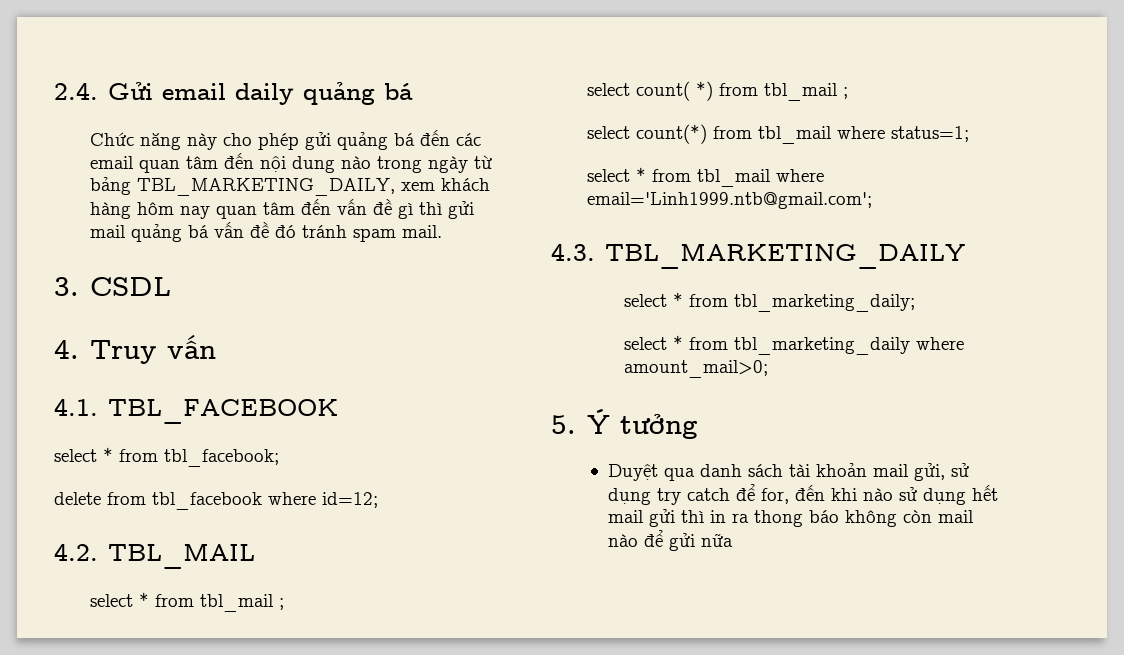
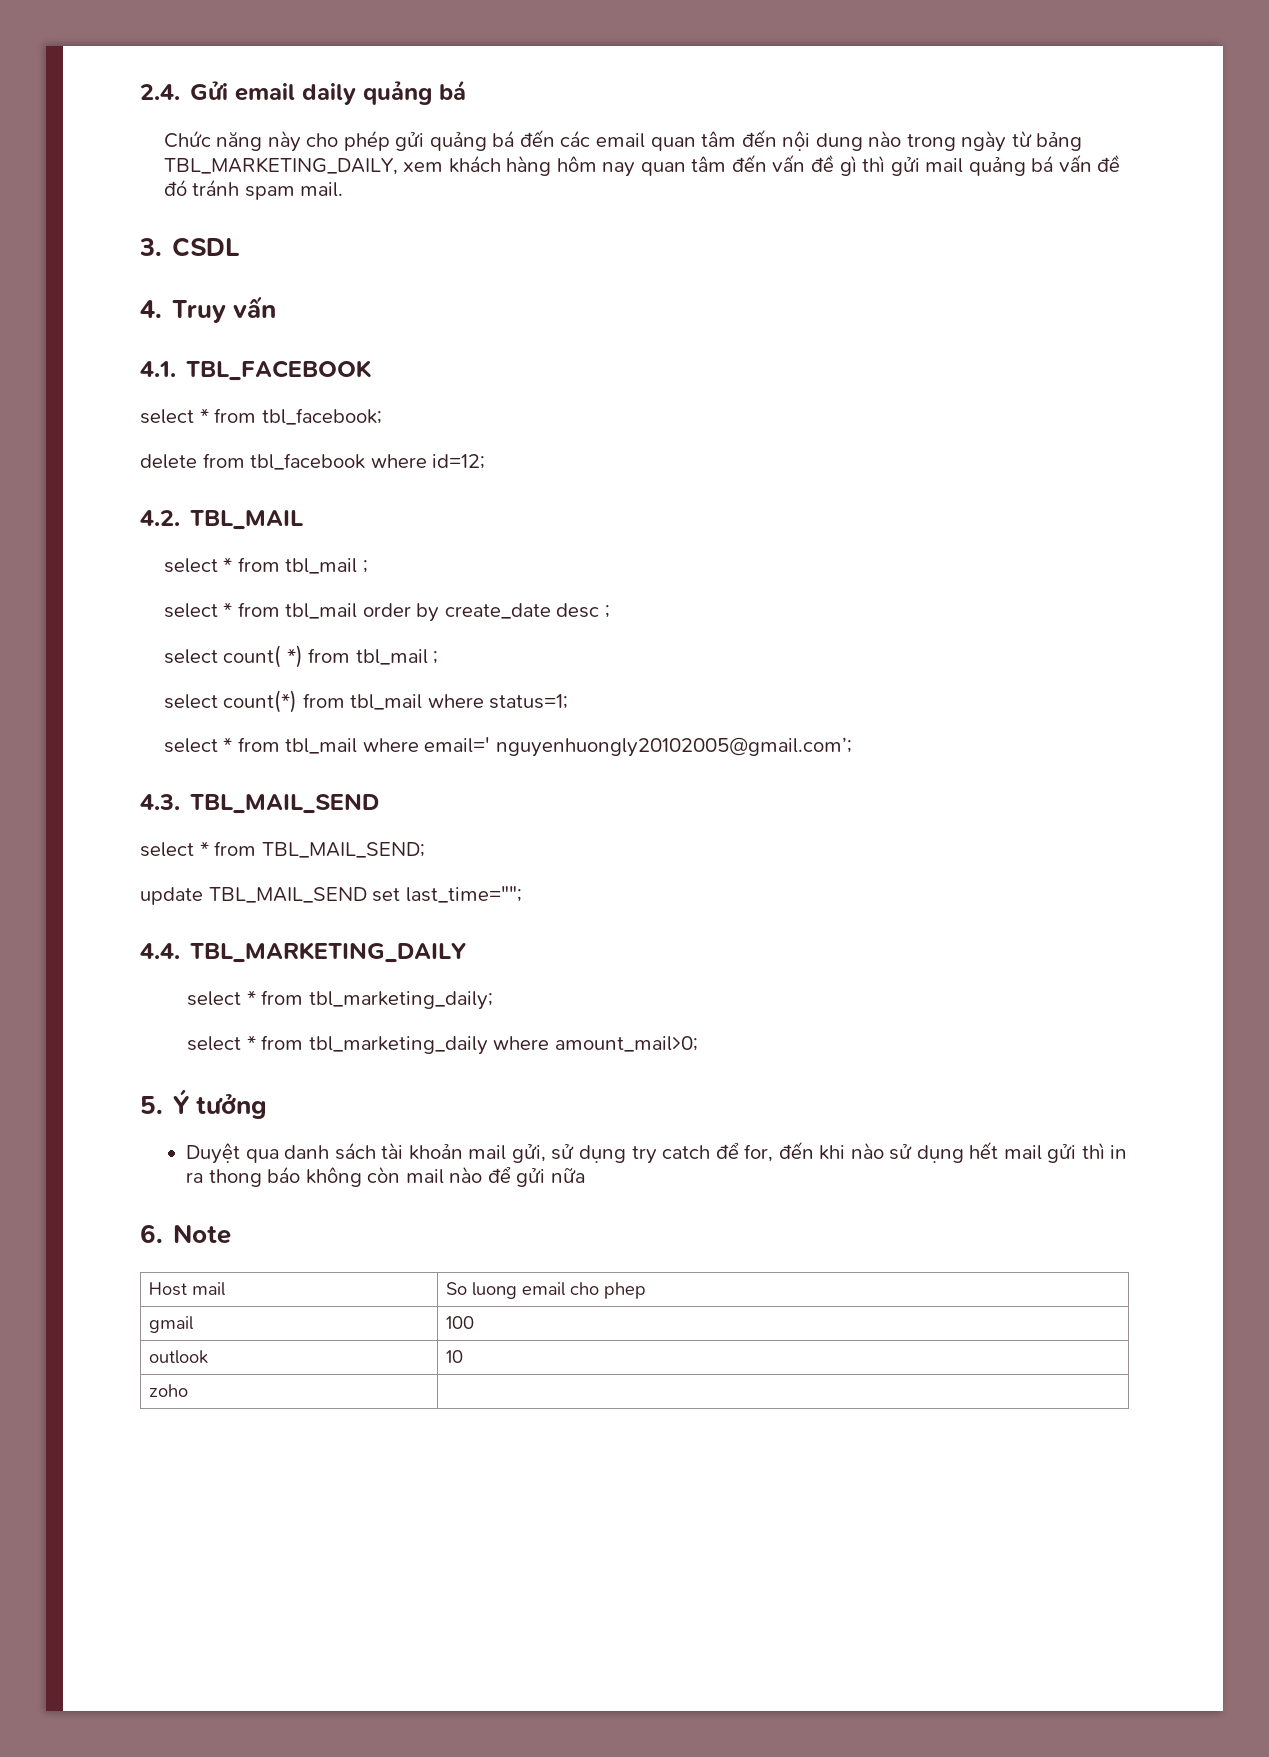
+ select * from tbl_mail order by create_date desc ;
- select * from tbl_mail where email='Linh1999.ntb@gmail.com';
- 4.3. TBL_MARKETING_DAILY
+ select * from tbl_mail where email=' nguyenhuongly20102005@gmail.com’;
+ 4.3. TBL_MAIL_SEND
+ select * from TBL_MAIL_SEND;
+ update TBL_MAIL_SEND set last_time="";
+ 4.4. TBL_MARKETING_DAILY
+ 6. Note
+ Host mail | So luong email cho phep
+ gmail | 100
+ outlook | 10
+ zoho |

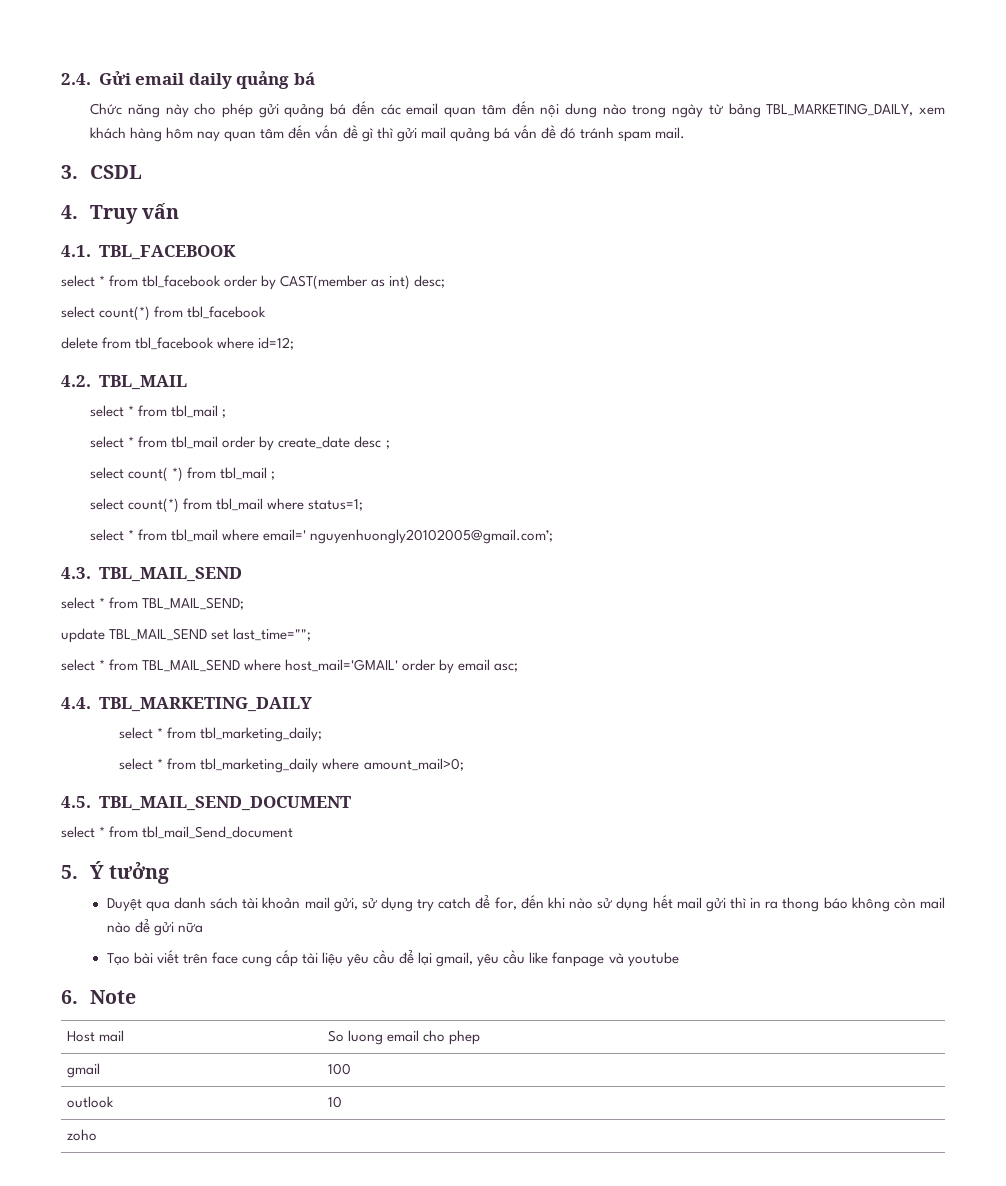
- select * from tbl_facebook;
+ select * from tbl_facebook order by CAST(member as int) desc;
+ select count(*) from tbl_facebook
+ select * from TBL_MAIL_SEND where host_mail='GMAIL' order by email asc;
+ 4.5. TBL_MAIL_SEND_DOCUMENT
+ select * from tbl_mail_Send_document
+ Tạo bài viết trên face cung cấp tài liệu yêu cầu để lại gmail, yêu cầu like fanpage và youtube

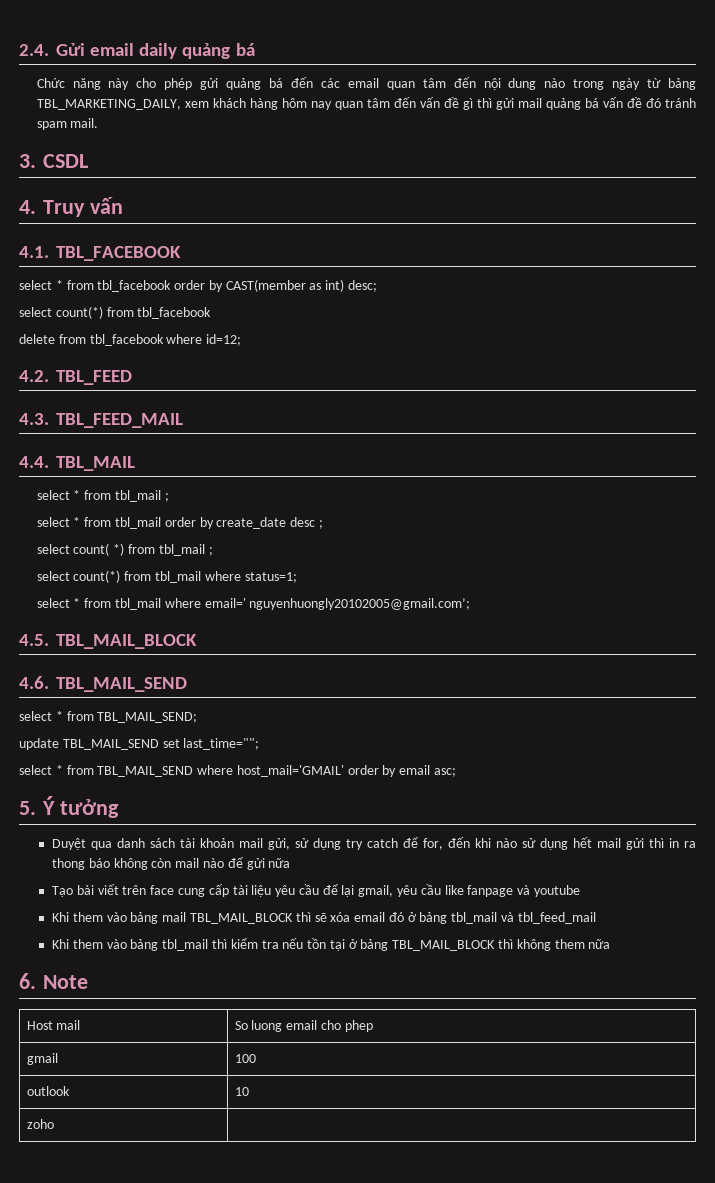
- 4.2. TBL_MAIL
+ 4.2. TBL_FEED
+ 4.3. TBL_FEED_MAIL
+ 4.4. TBL_MAIL
- 4.3. TBL_MAIL_SEND
+ 4.5. TBL_MAIL_BLOCK
+ 4.6. TBL_MAIL_SEND
- 4.4. TBL_MARKETING_DAILY
- select * from tbl_marketing_daily;
- select * from tbl_marketing_daily where amount_mail>0;
- 4.5. TBL_MAIL_SEND_DOCUMENT
- select * from tbl_mail_Send_document
+ Khi them vào bảng mail TBL_MAIL_BLOCK thì sẽ xóa email đó ở bảng tbl_mail và tbl_feed_mail
+ Khi them vào bảng tbl_mail thì kiểm tra nếu tồn tại ở bảng TBL_MAIL_BLOCK thì không them nữa

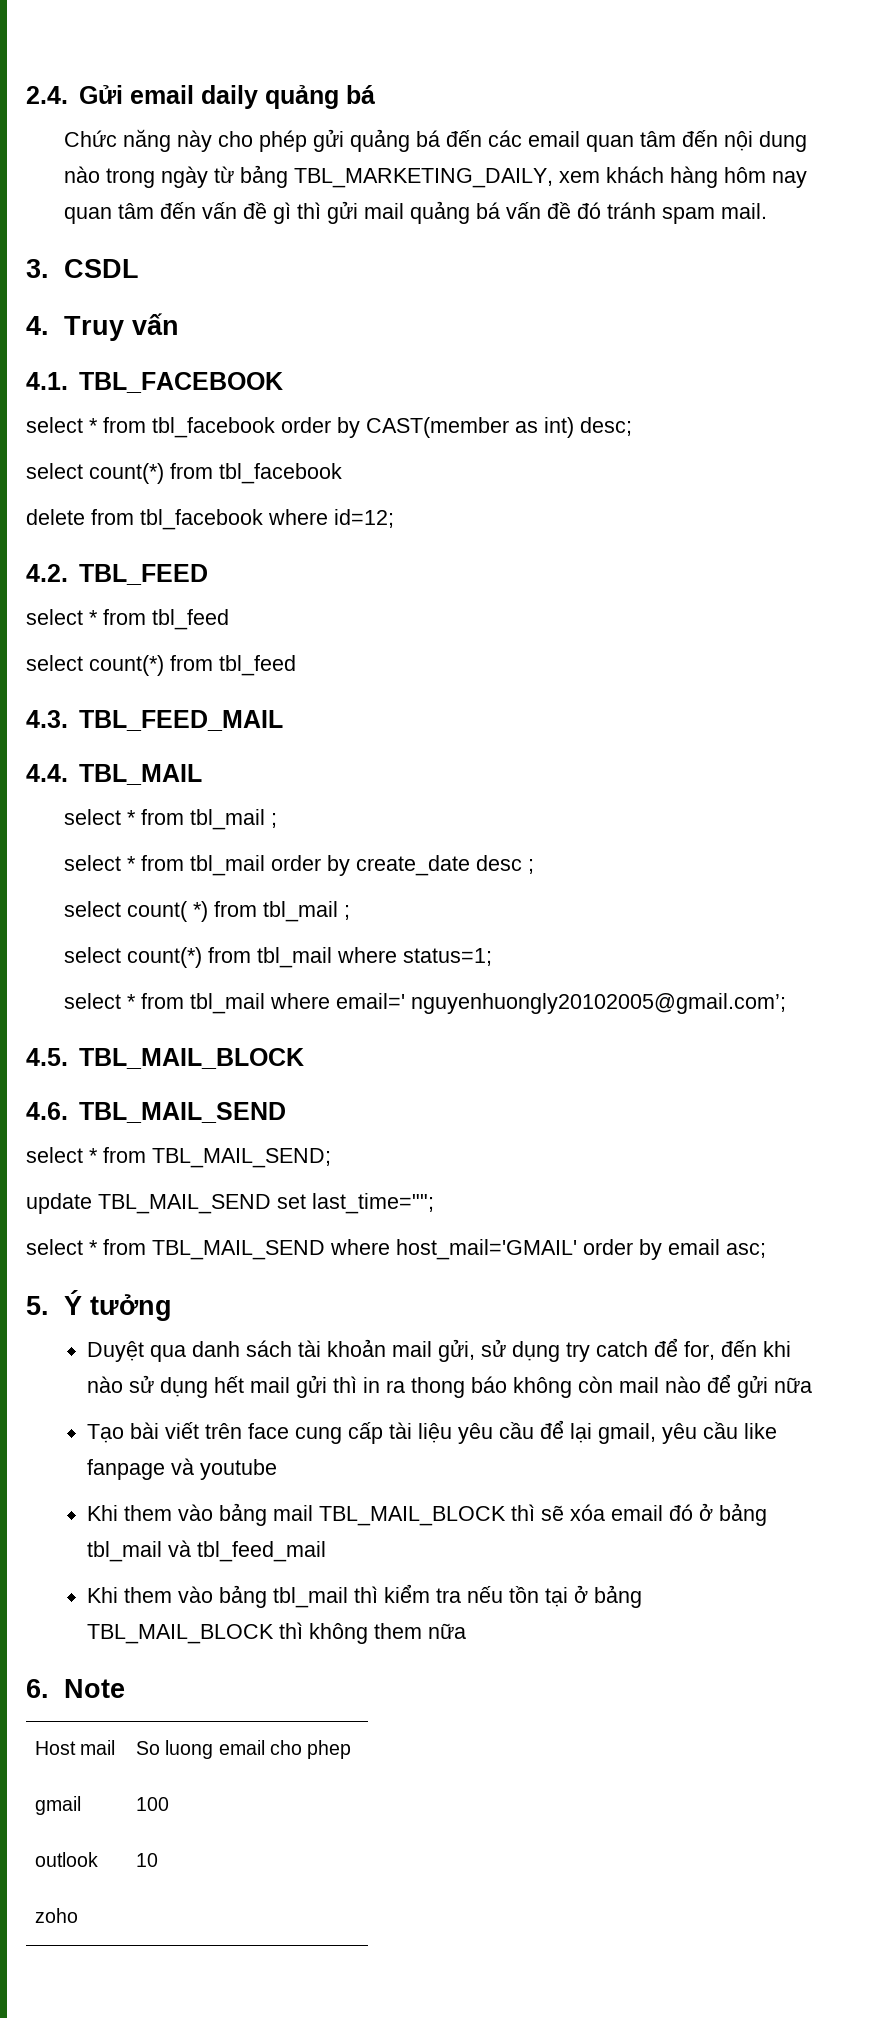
+ select * from tbl_feed
+ select count(*) from tbl_feed

